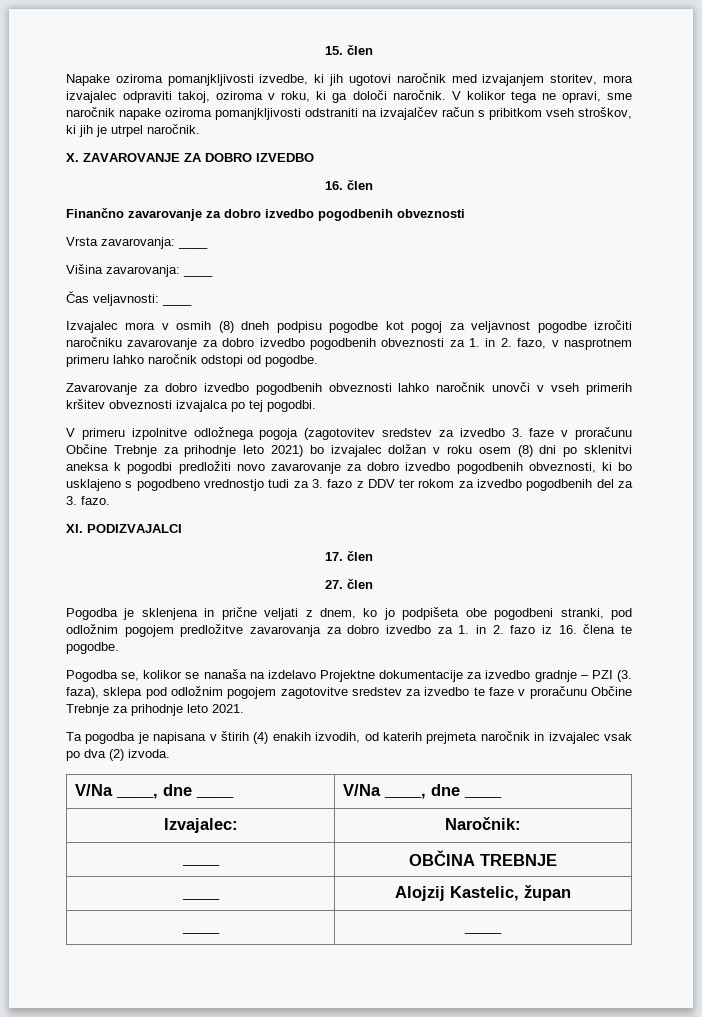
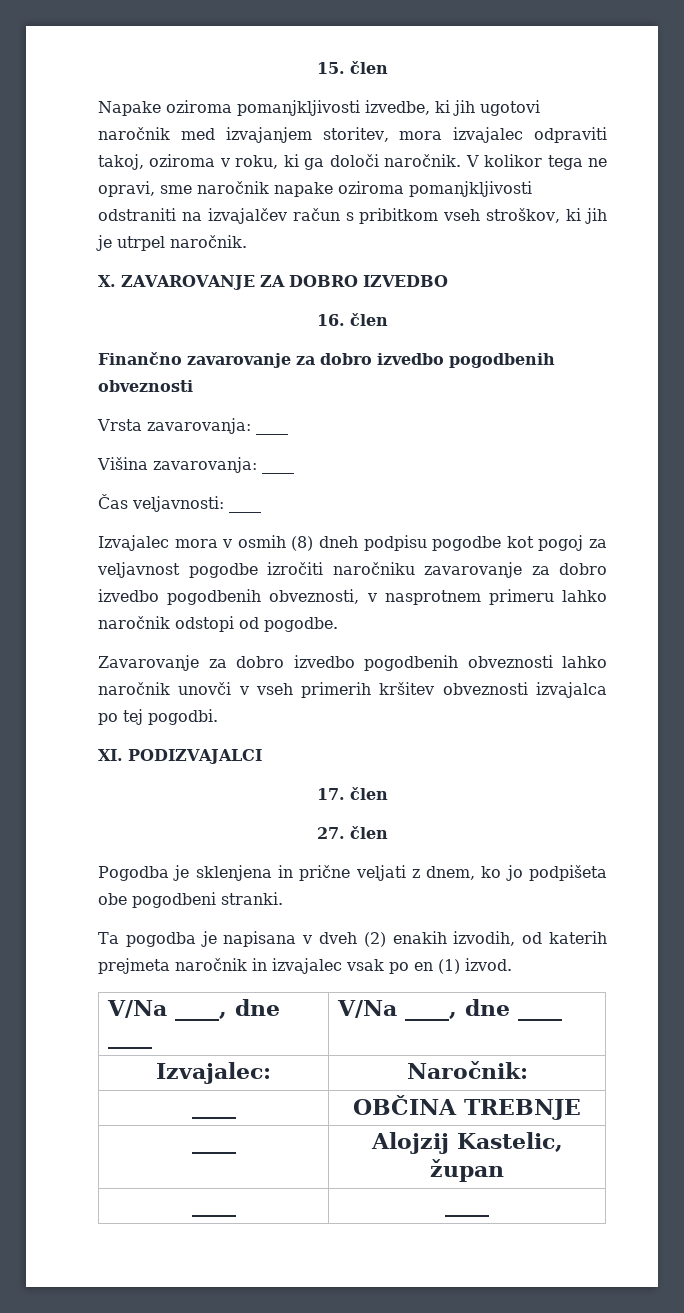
- Izvajalec mora v osmih (8) dneh podpisu pogodbe kot pogoj za veljavnost pogodbe izročiti naročniku zavarovanje za dobro izvedbo pogodbenih obveznosti za 1. in 2. fazo, v nasprotnem primeru lahko naročnik odstopi od pogodbe.
+ Izvajalec mora v osmih (8) dneh podpisu pogodbe kot pogoj za veljavnost pogodbe izročiti naročniku zavarovanje za dobro izvedbo pogodbenih obveznosti, v nasprotnem primeru lahko naročnik odstopi od pogodbe.
- V primeru izpolnitve odložnega pogoja (zagotovitev sredstev za izvedbo 3. faze v proračunu Občine Trebnje za prihodnje leto 2021) bo izvajalec dolžan v roku osem (8) dni po sklenitvi aneksa k pogodbi predložiti novo zavarovanje za dobro izvedbo pogodbenih obveznosti, ki bo usklajeno s pogodbeno vrednostjo tudi za 3. fazo z DDV ter rokom za izvedbo pogodbenih del za 3. fazo.
- Pogodba je sklenjena in prične veljati z dnem, ko jo podpišeta obe pogodbeni stranki, pod odložnim pogojem predložitve zavarovanja za dobro izvedbo za 1. in 2. fazo iz 16. člena te pogodbe.
- Pogodba se, kolikor se nanaša na izdelavo Projektne dokumentacije za izvedbo gradnje – PZI (3. faza), sklepa pod odložnim pogojem zagotovitve sredstev za izvedbo te faze v proračunu Občine Trebnje za prihodnje leto 2021.
+ Pogodba je sklenjena in prične veljati z dnem, ko jo podpišeta obe pogodbeni stranki.
- Ta pogodba je napisana v štirih (4) enakih izvodih, od katerih prejmeta naročnik in izvajalec vsak po dva (2) izvoda.
+ Ta pogodba je napisana v dveh (2) enakih izvodih, od katerih prejmeta naročnik in izvajalec vsak po en (1) izvod.

